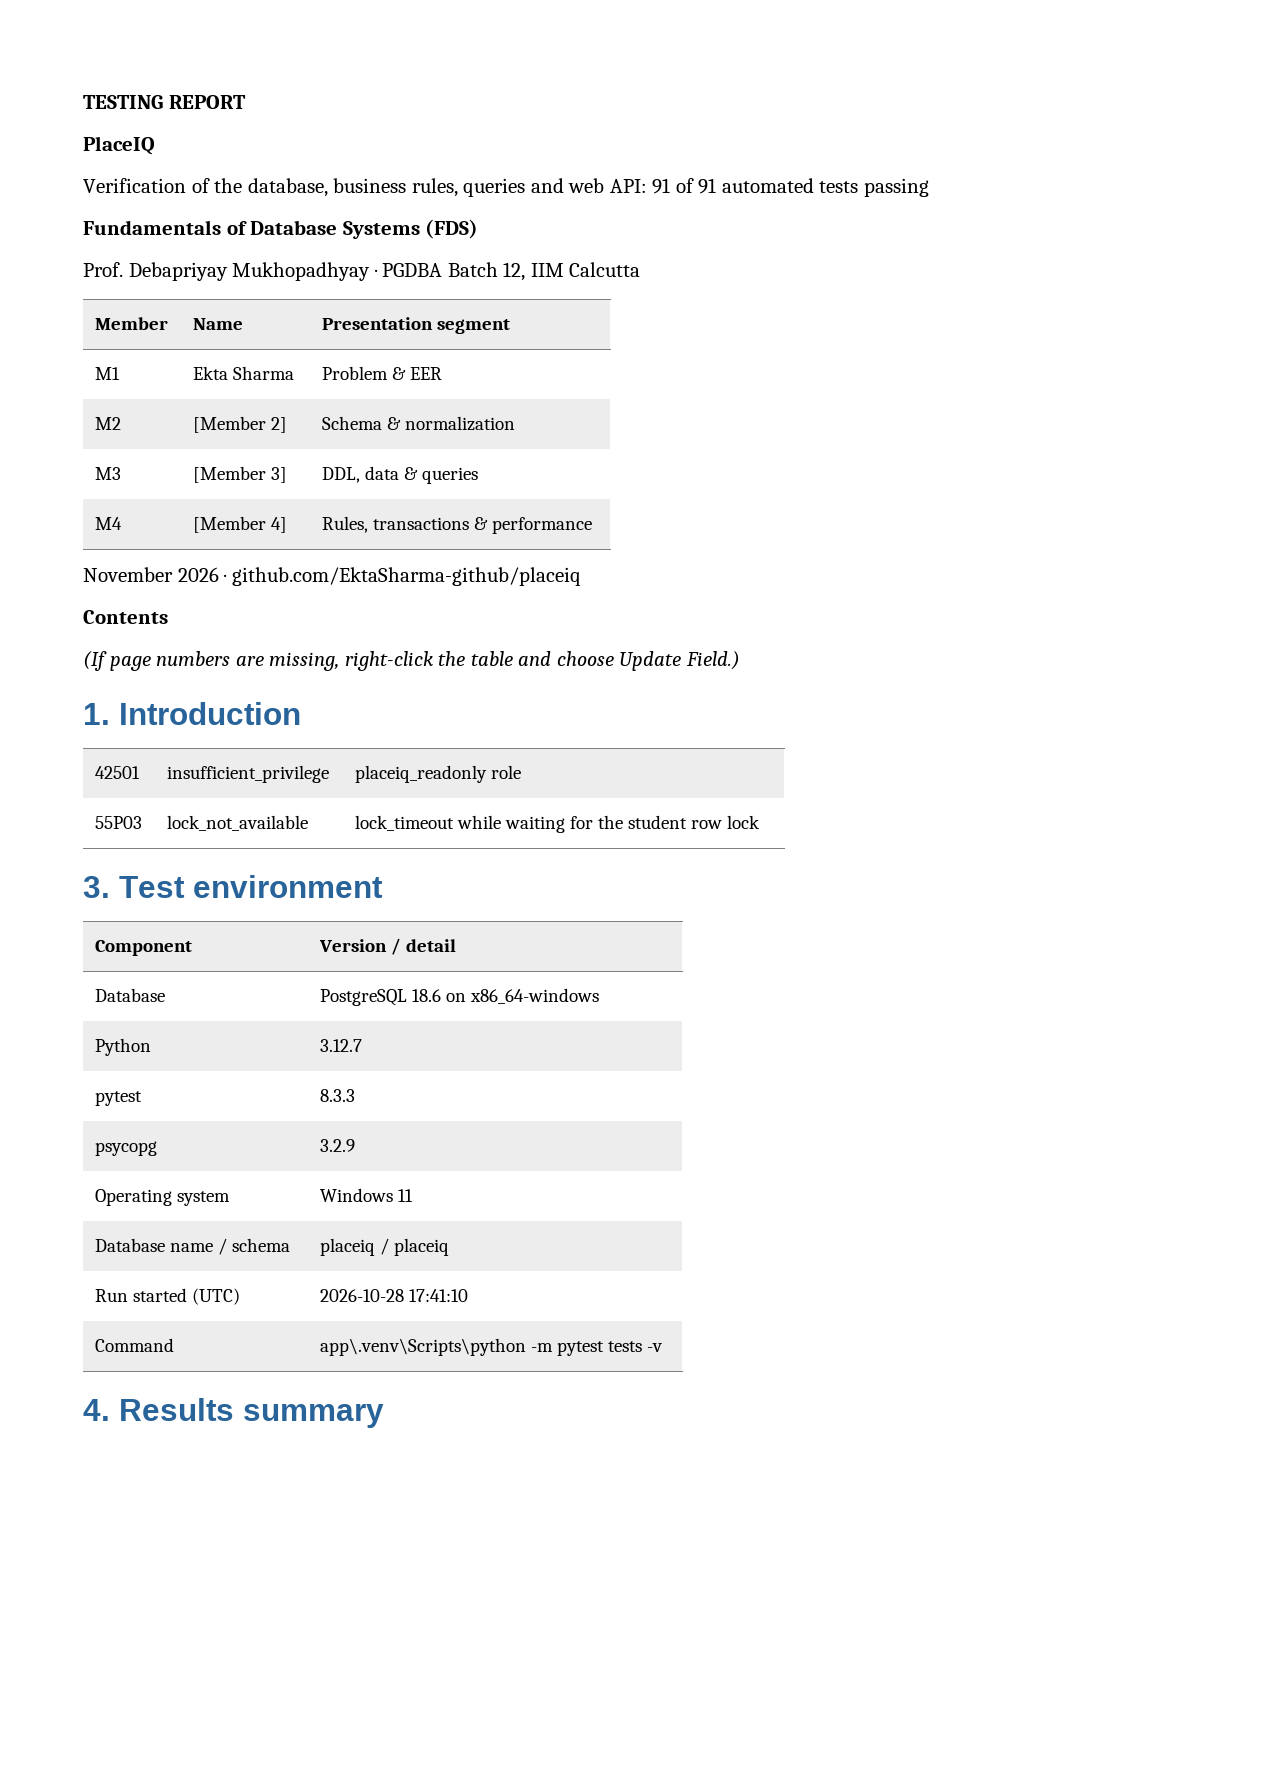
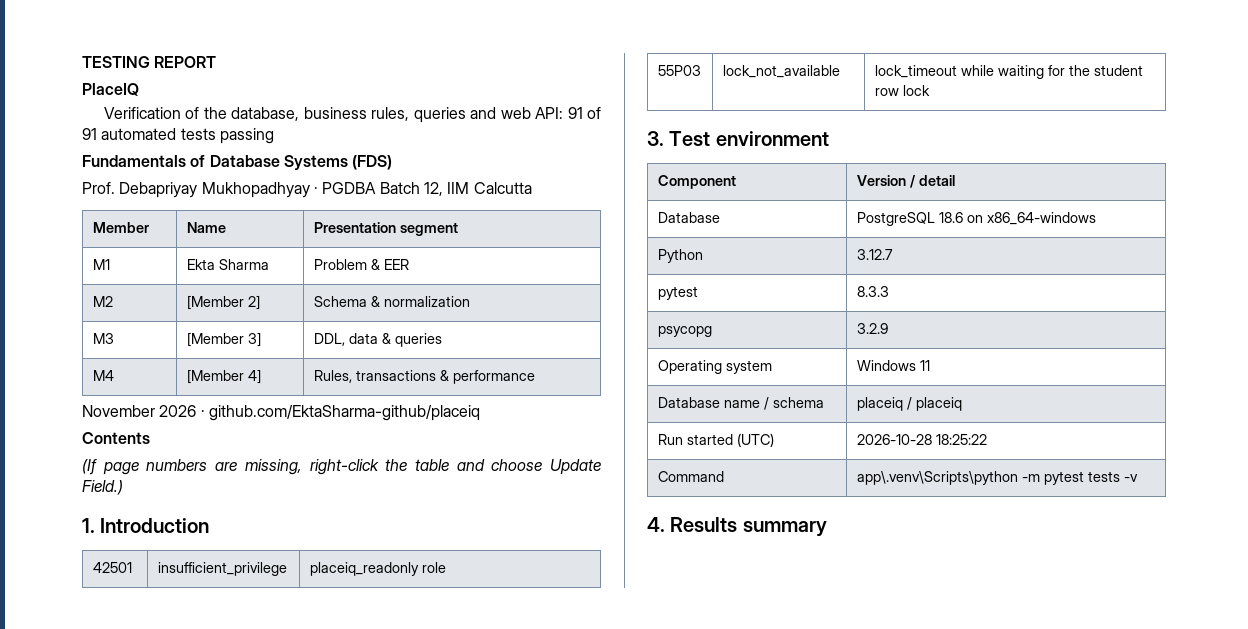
- Run started (UTC) | 2026-10-28 17:41:10
+ Run started (UTC) | 2026-10-28 18:25:22

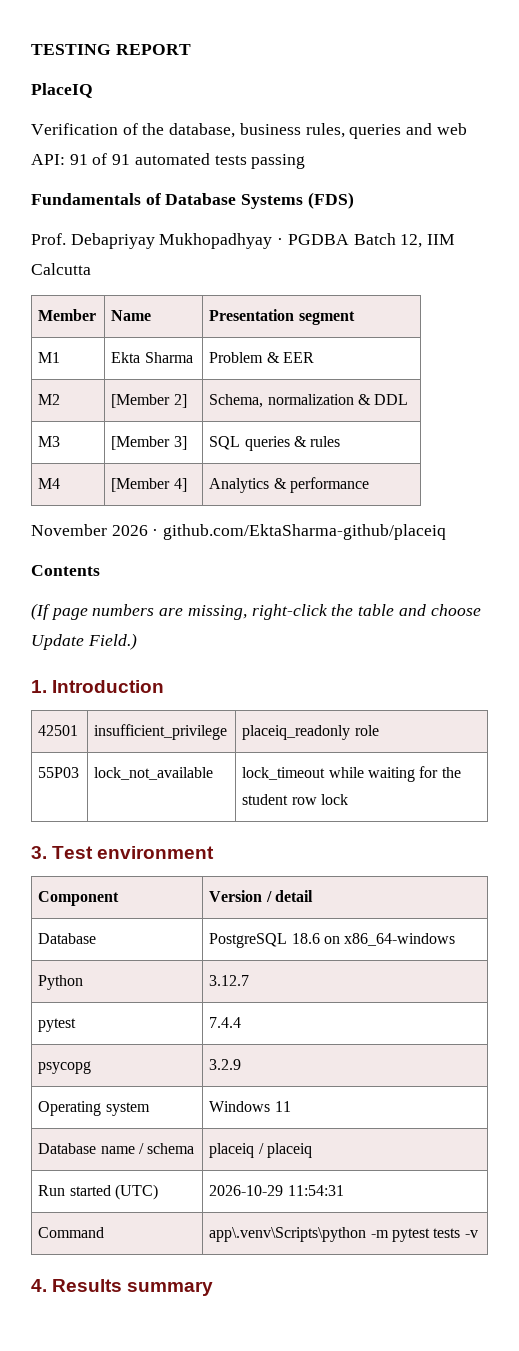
- M2 | [Member 2] | Schema & normalization
+ M2 | [Member 2] | Schema, normalization & DDL
- M3 | [Member 3] | DDL, data & queries
+ M3 | [Member 3] | SQL queries & rules
- M4 | [Member 4] | Rules, transactions & performance
+ M4 | [Member 4] | Analytics & performance
- pytest | 8.3.3
+ pytest | 7.4.4
- Run started (UTC) | 2026-10-28 18:25:22
+ Run started (UTC) | 2026-10-29 11:54:31

